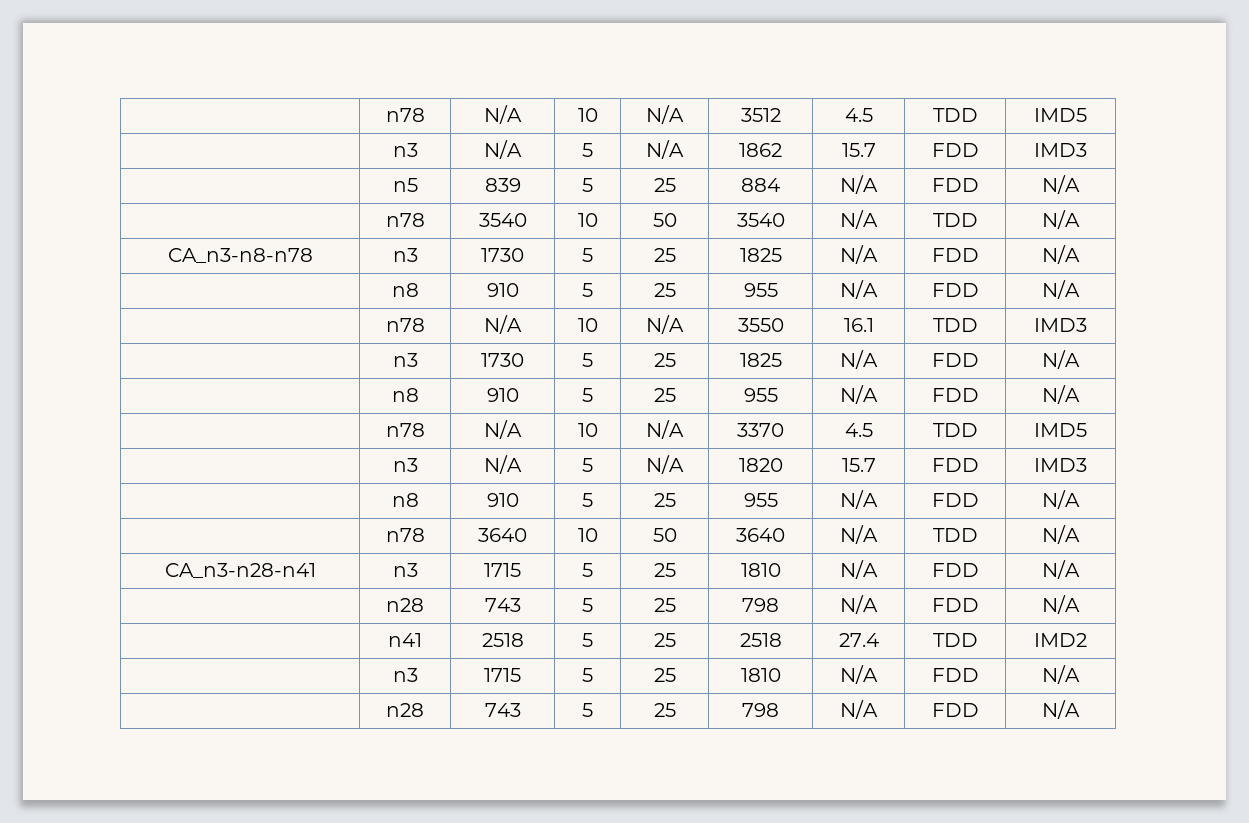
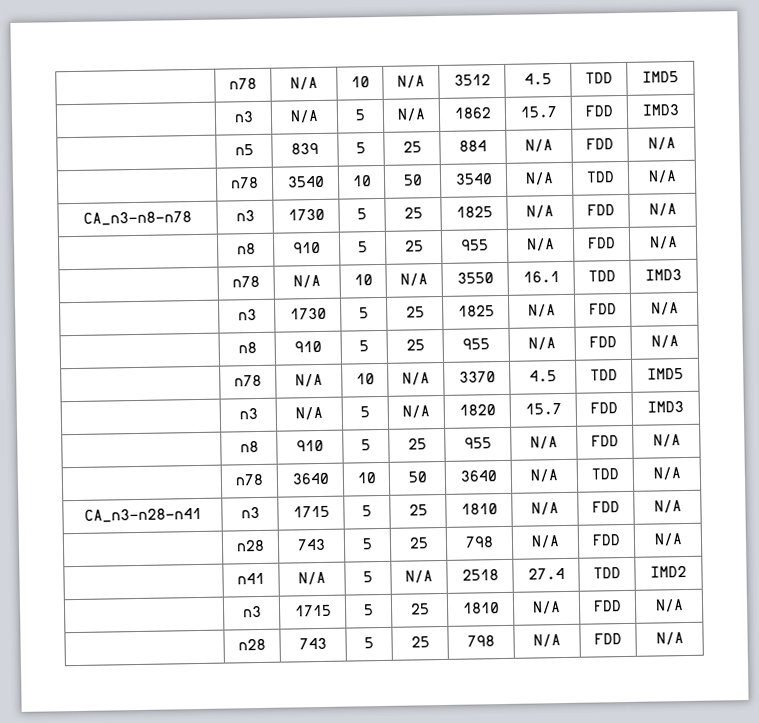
- | n41 | 2518 | 5 | 25 | 2518 | 27.4 | TDD | IMD2
+ | n41 | N/A | 5 | N/A | 2518 | 27.4 | TDD | IMD2

